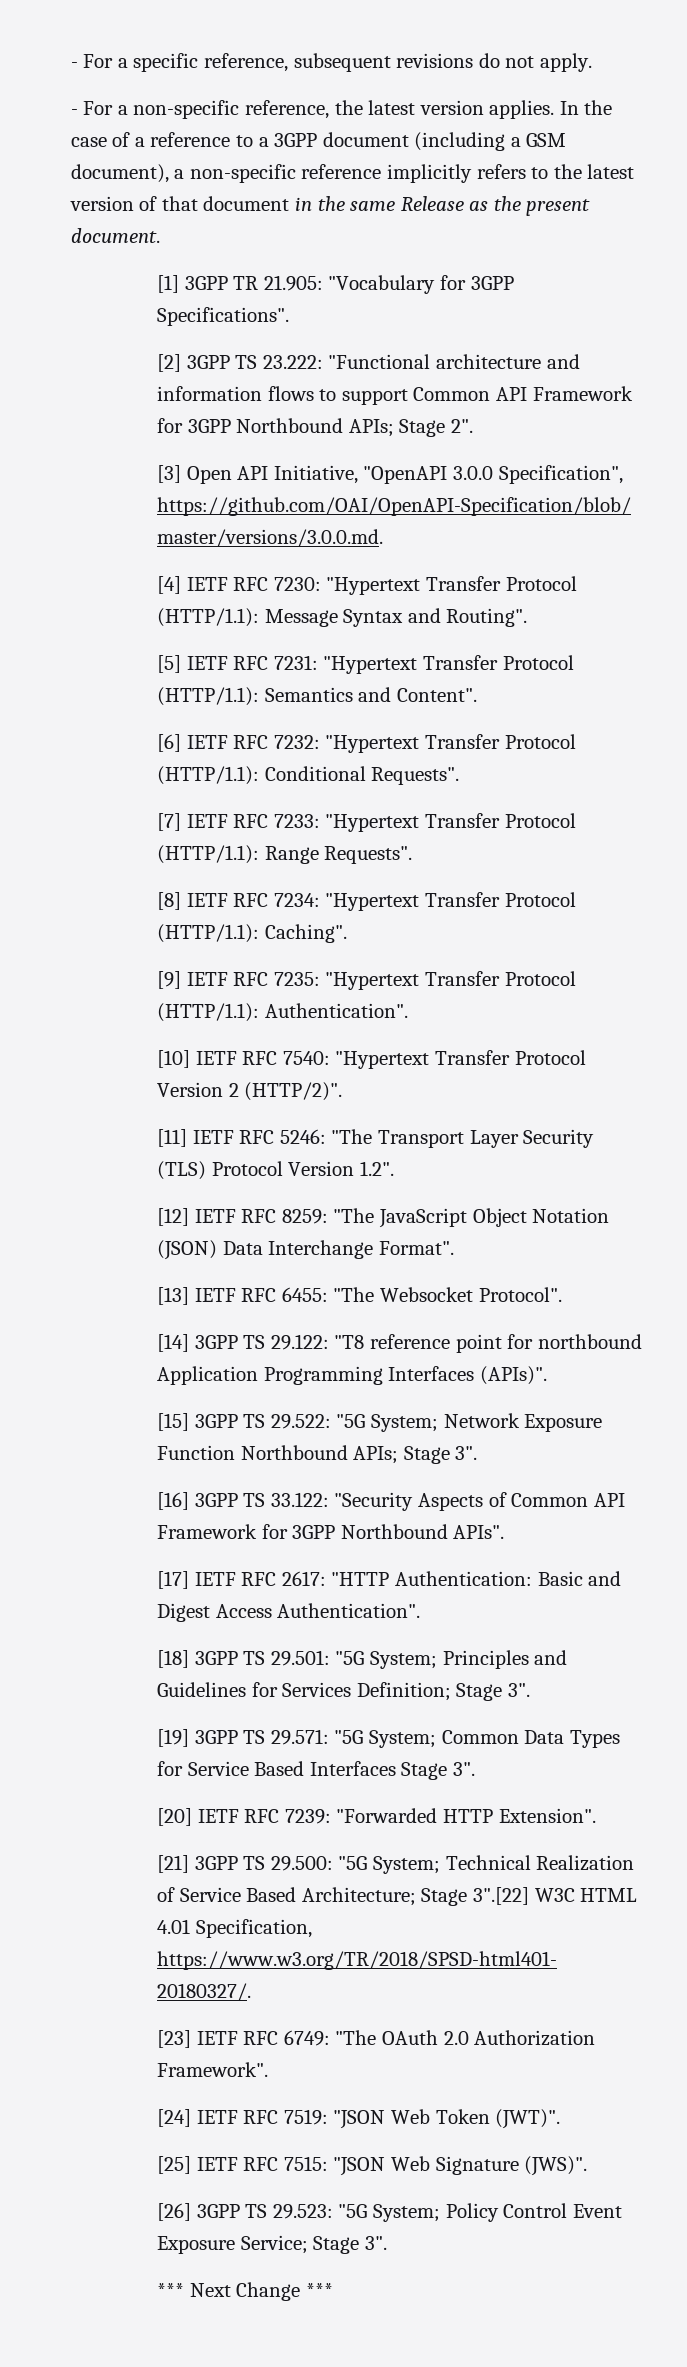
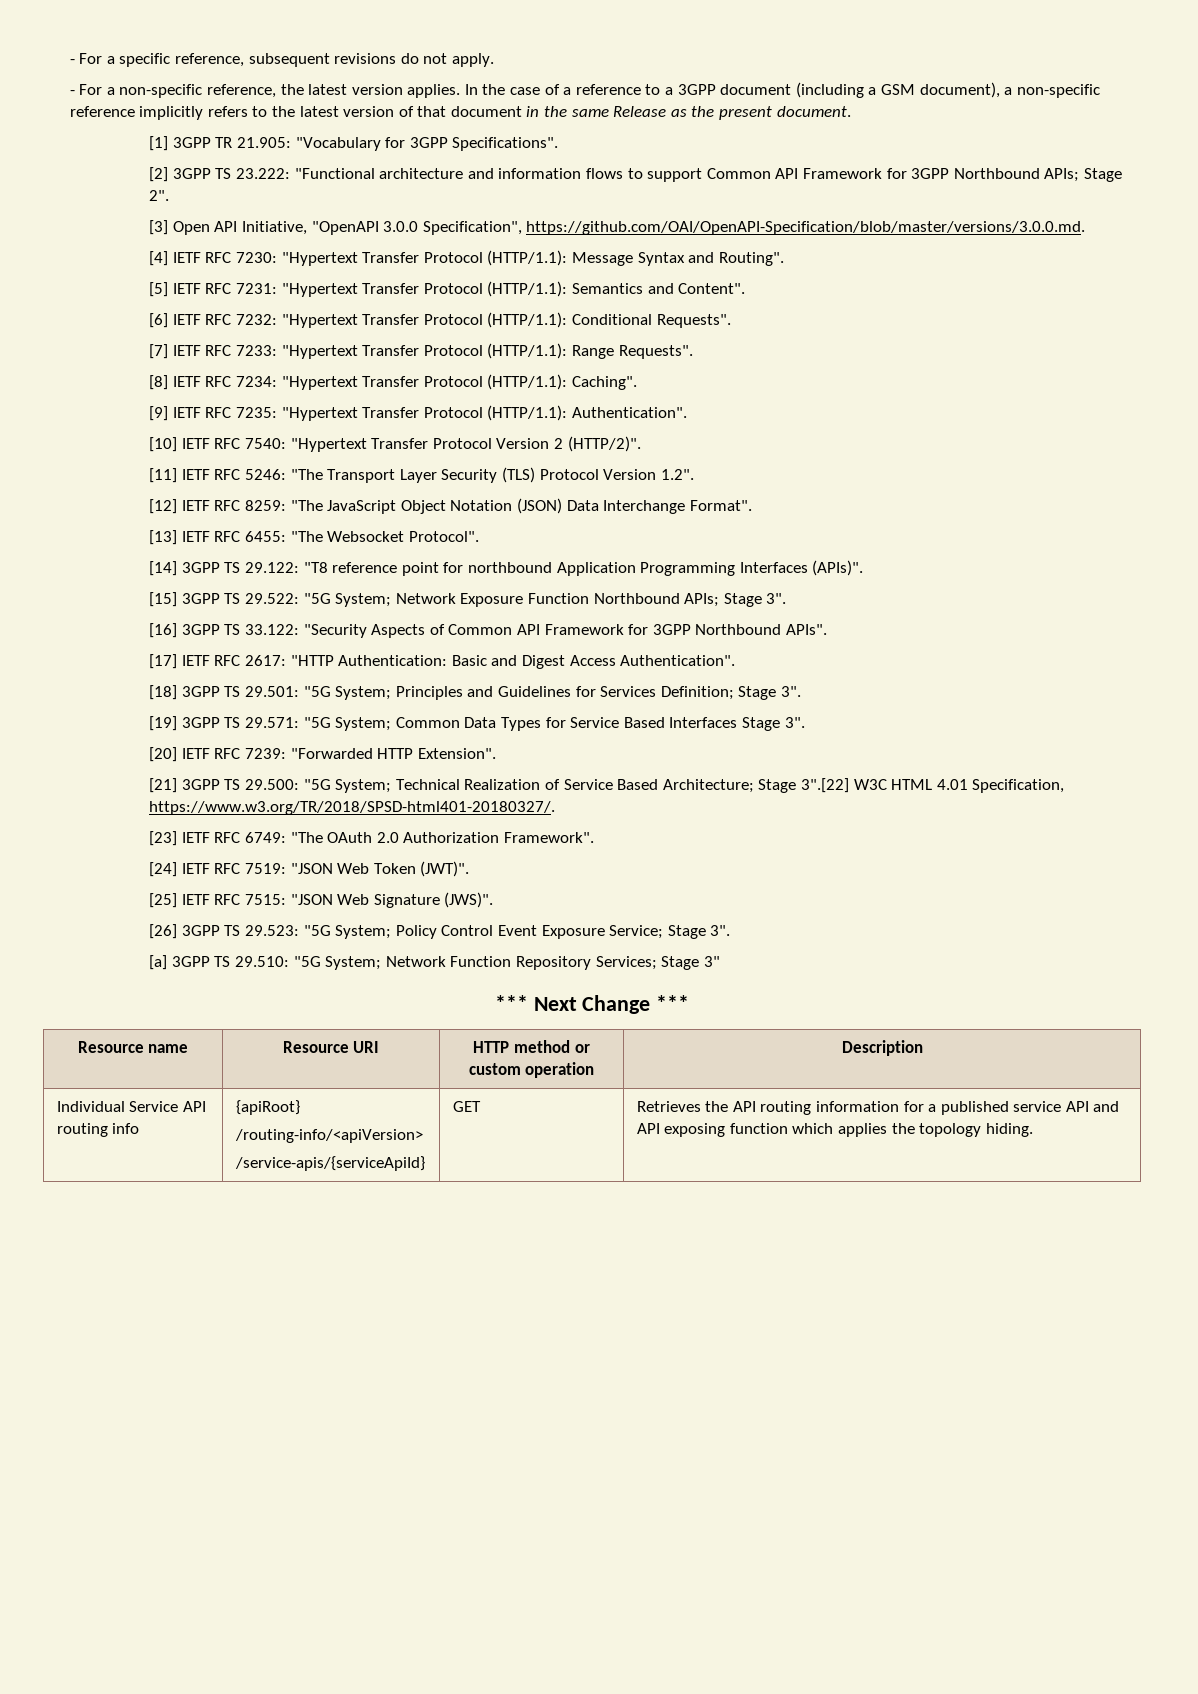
+ [a] 3GPP TS 29.510: "5G System; Network Function Repository Services; Stage 3"
  *** Next Change ***
+ Resource name | Resource URI | HTTP method or custom operation | Description
+ Individual Service API routing info | {apiRoot}
+ /routing-info/<apiVersion>
+ /service-apis/{serviceApiId} | GET | Retrieves the API routing information for a published service API and API exposing function which applies the topology hiding.

